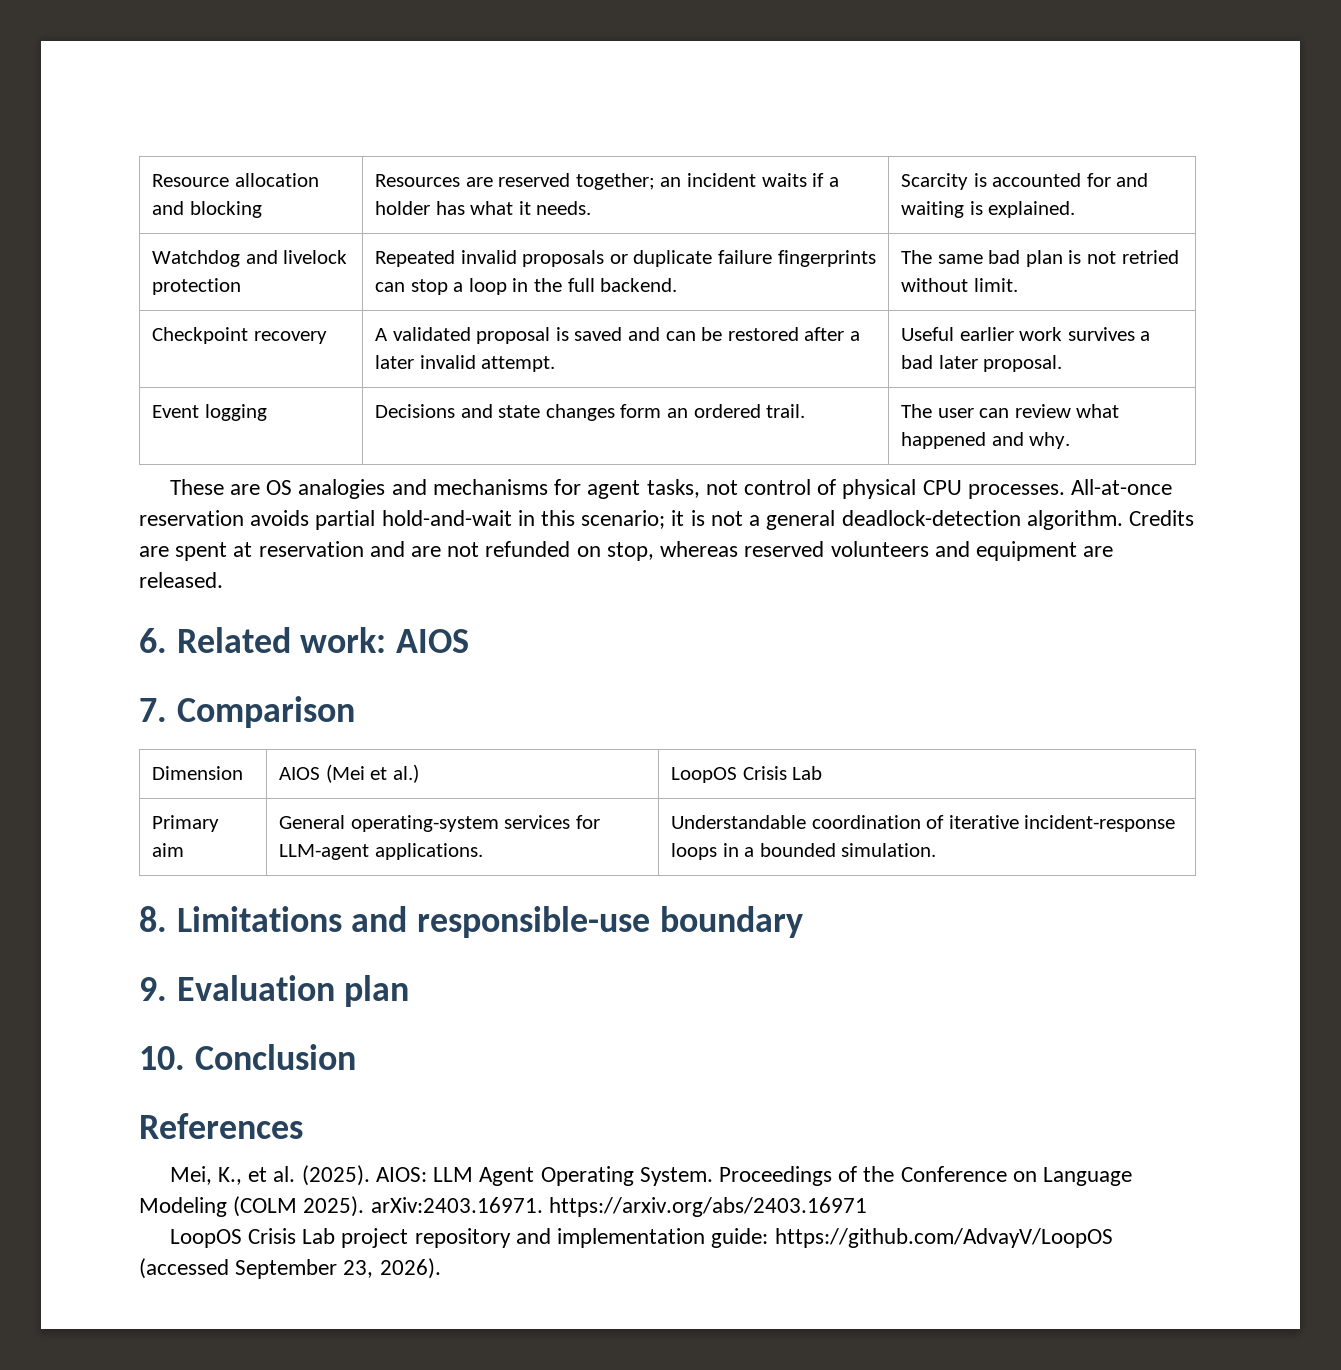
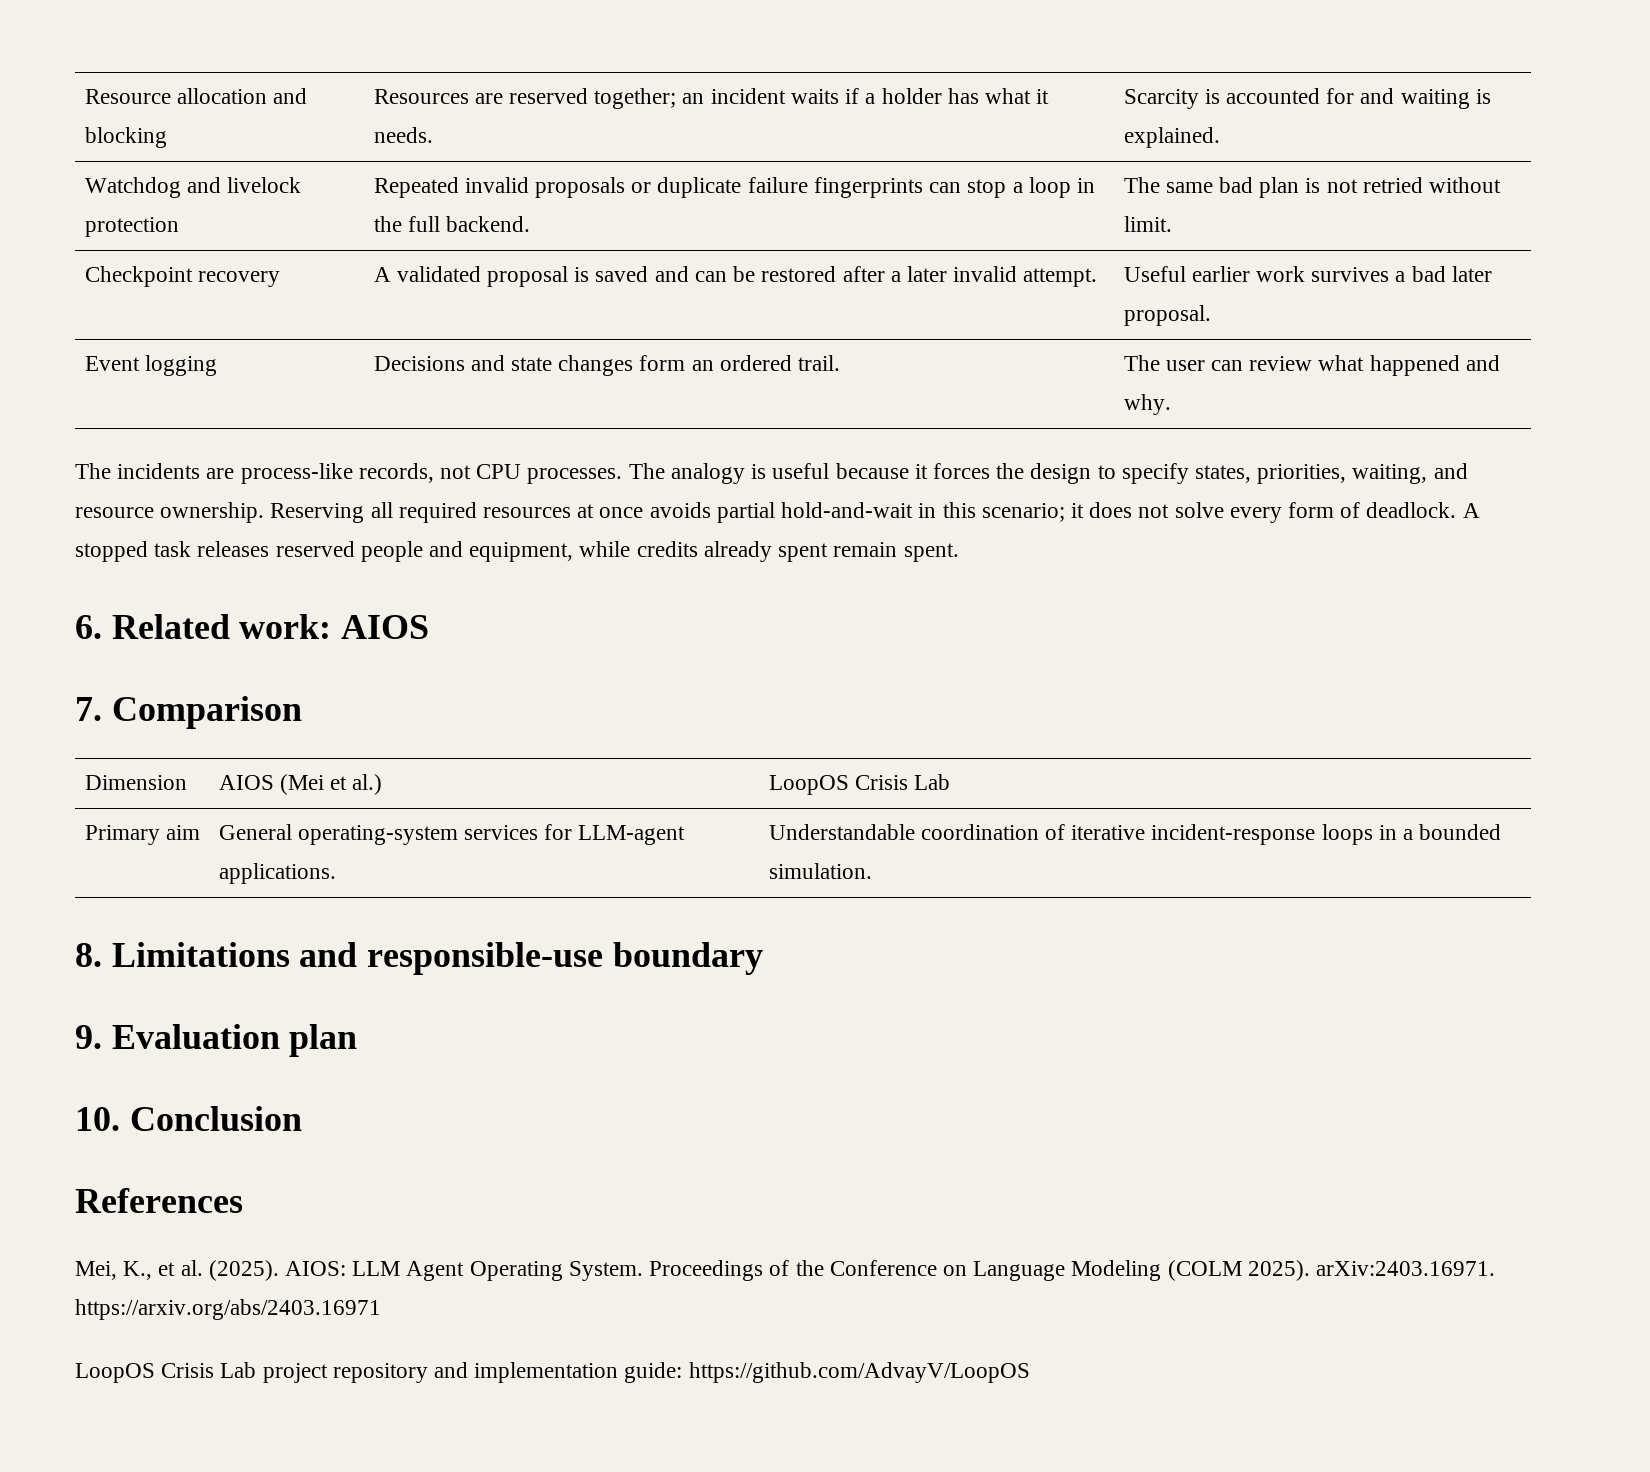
- These are OS analogies and mechanisms for agent tasks, not control of physical CPU processes. All-at-once reservation avoids partial hold-and-wait in this scenario; it is not a general deadlock-detection algorithm. Credits are spent at reservation and are not refunded on stop, whereas reserved volunteers and equipment are released.
+ The incidents are process-like records, not CPU processes. The analogy is useful because it forces the design to specify states, priorities, waiting, and resource ownership. Reserving all required resources at once avoids partial hold-and-wait in this scenario; it does not solve every form of deadlock. A stopped task releases reserved people and equipment, while credits already spent remain spent.
- LoopOS Crisis Lab project repository and implementation guide: https://github.com/AdvayV/LoopOS (accessed September 23, 2026).
+ LoopOS Crisis Lab project repository and implementation guide: https://github.com/AdvayV/LoopOS

